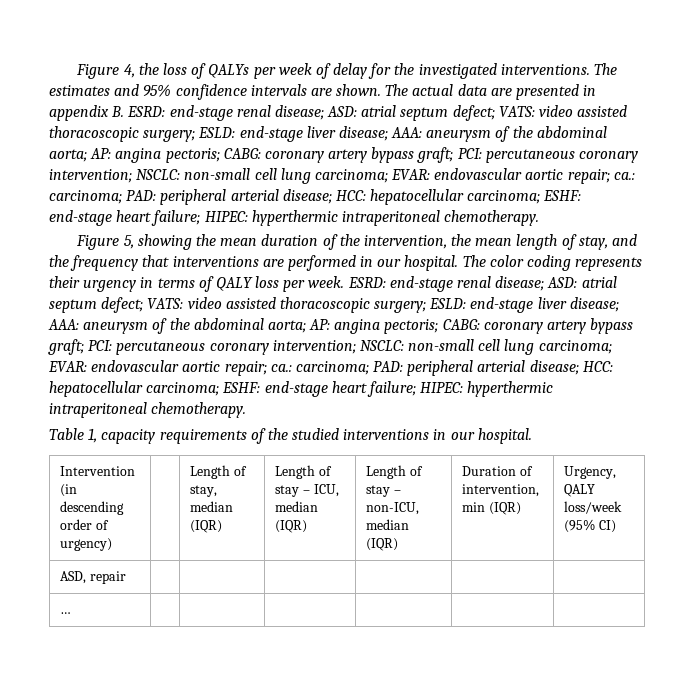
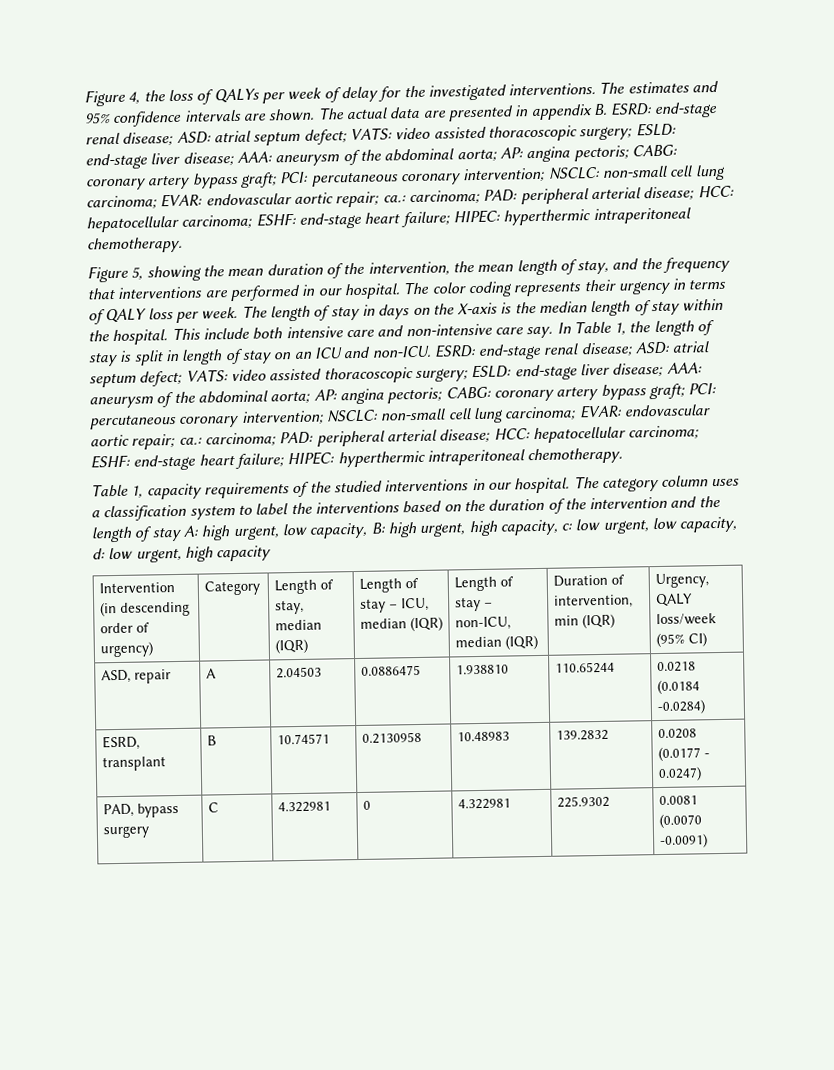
+ The length of stay in days on the X-axis is the median length of stay within the hospital. This include both intensive care and non-intensive care say. In Table 1, the length of stay is split in length of stay on an ICU and non-ICU.
+ The category column uses a classification system to label the interventions based on the duration of the intervention and the length of stay A: high urgent, low capacity, B: high urgent, high capacity, c: low urgent, low capacity, d: low urgent, high capacity
- Intervention (in descending order of urgency) | | Length of stay, median (IQR) | Length of stay – ICU, median (IQR) | Length of stay – non-ICU, median (IQR) | Duration of intervention, min (IQR) | Urgency, QALY loss/week (95% CI)
+ Intervention (in descending order of urgency) | Category | Length of stay, median (IQR) | Length of stay – ICU, median (IQR) | Length of stay – non-ICU, median (IQR) | Duration of intervention, min (IQR) | Urgency, QALY loss/week (95% CI)
- ASD, repair | | | | | |
- … | | | | | |
+ ASD, repair | A | 2.04503 | 0.0886475 | 1.938810 | 110.65244 | 0.0218 (0.0184 -0.0284)
+ ESRD, transplant | B | 10.74571 | 0.2130958 | 10.48983 | 139.2832 | 0.0208 (0.0177 - 0.0247)
+ PAD, bypass surgery | C | 4.322981 | 0 | 4.322981 | 225.9302 | 0.0081 (0.0070 -0.0091)

